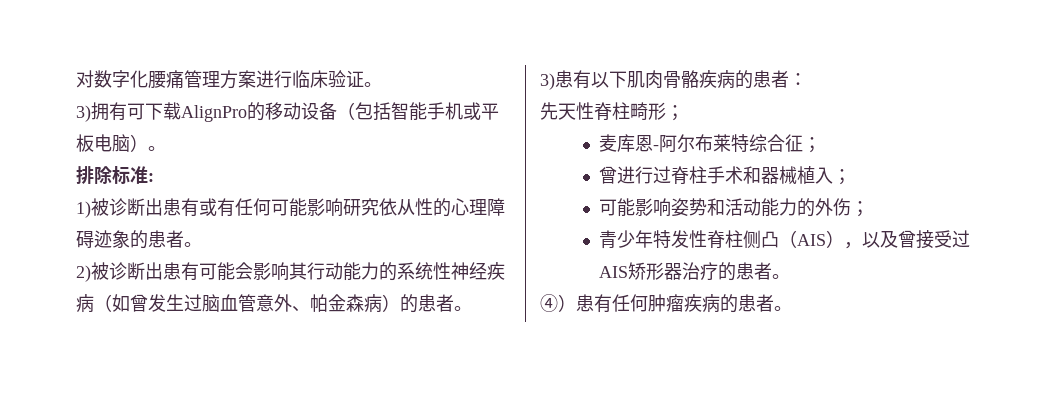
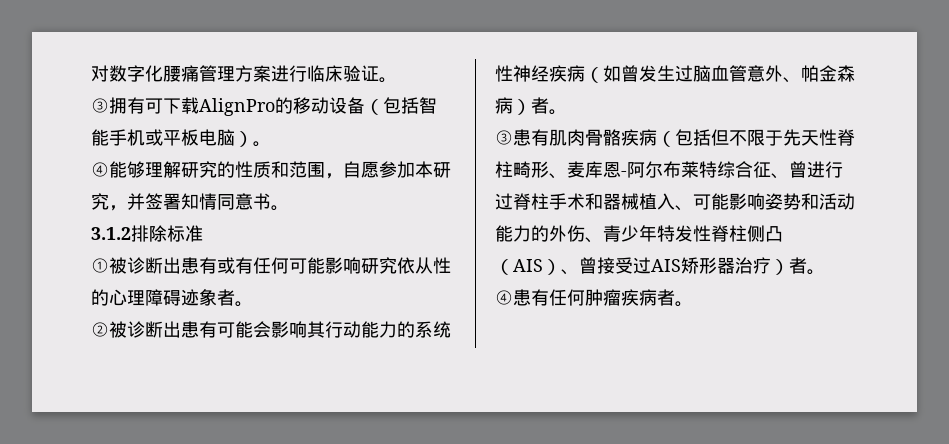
- 3)拥有可下载AlignPro的移动设备（包括智能手机或平板电脑）。
+ ③拥有可下载AlignPro的移动设备（包括智能手机或平板电脑）。
- 排除标准:
- 1)被诊断出患有或有任何可能影响研究依从性的心理障碍迹象的患者。
- 2)被诊断出患有可能会影响其行动能力的系统性神经疾病（如曾发生过脑血管意外、帕金森病）的患者。
- 3)患有以下肌肉骨骼疾病的患者：
- 先天性脊柱畸形；
- 麦库恩-阿尔布莱特综合征；
- 曾进行过脊柱手术和器械植入；
- 可能影响姿势和活动能力的外伤；
- 青少年特发性脊柱侧凸（AIS），以及曾接受过AIS矫形器治疗的患者。
+ ④能够理解研究的性质和范围，自愿参加本研究，并签署知情同意书。
+ 3.1.2排除标准
+ ①被诊断出患有或有任何可能影响研究依从性的心理障碍迹象者。
+ ②被诊断出患有可能会影响其行动能力的系统性神经疾病（如曾发生过脑血管意外、帕金森病）者。
+ ③患有肌肉骨骼疾病（包括但不限于先天性脊柱畸形、麦库恩-阿尔布莱特综合征、曾进行过脊柱手术和器械植入、可能影响姿势和活动能力的外伤、青少年特发性脊柱侧凸（AIS）、曾接受过AIS矫形器治疗）者。
- ④）患有任何肿瘤疾病的患者。
+ ④患有任何肿瘤疾病者。

